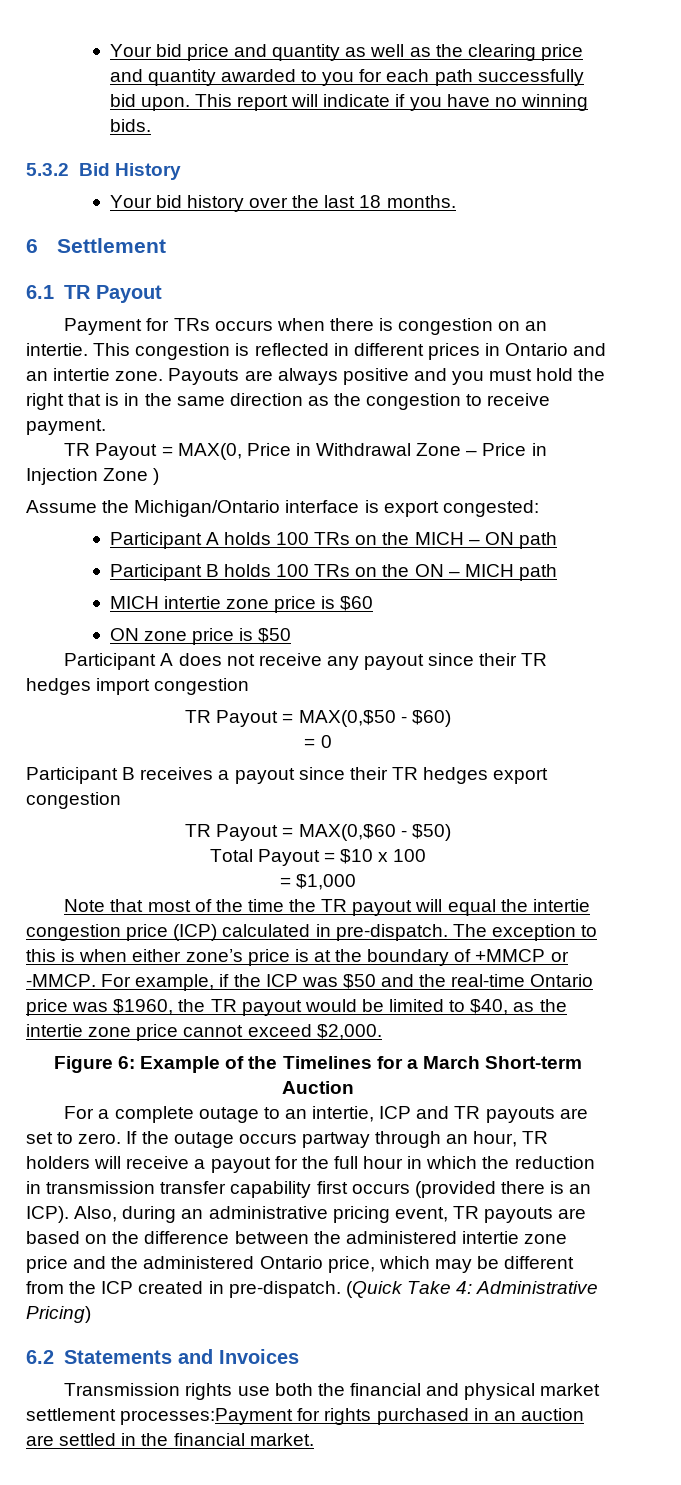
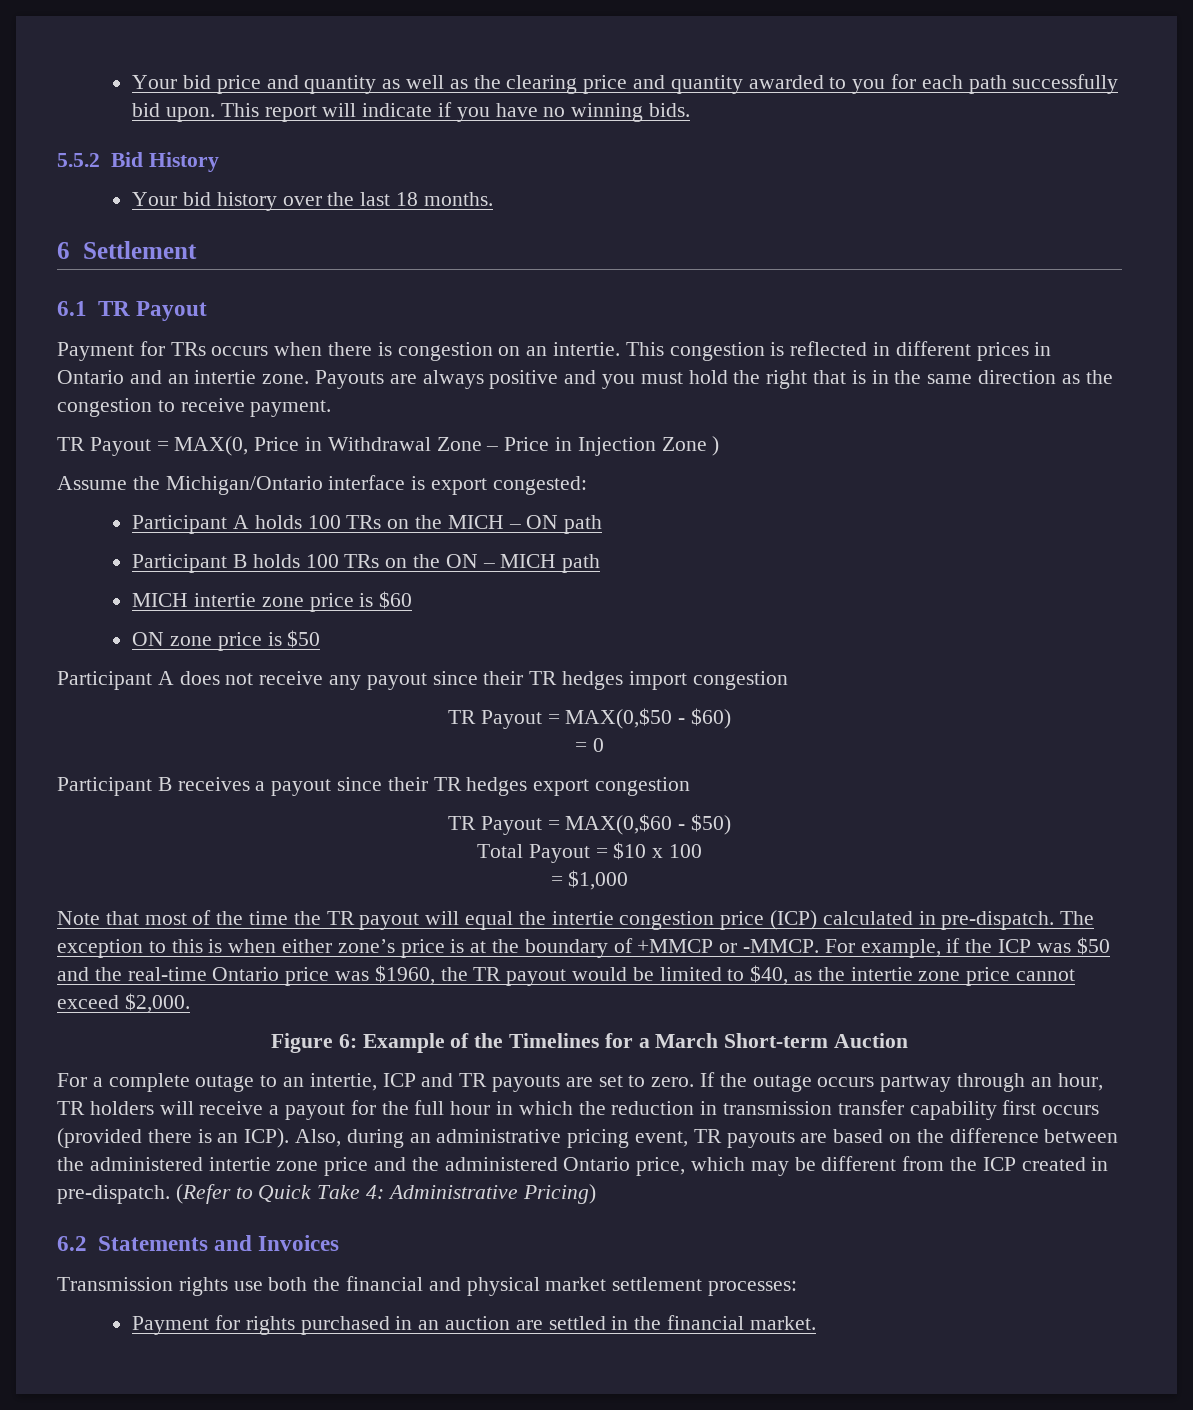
- 5.3.2 Bid History
+ 5.5.2 Bid History
- (Quick Take 4: Administrative Pricing)
+ (Refer to Quick Take 4: Administrative Pricing)
- Transmission rights use both the financial and physical market settlement processes:Payment for rights purchased in an auction are settled in the financial market.
+ Transmission rights use both the financial and physical market settlement processes:
+ Payment for rights purchased in an auction are settled in the financial market.

